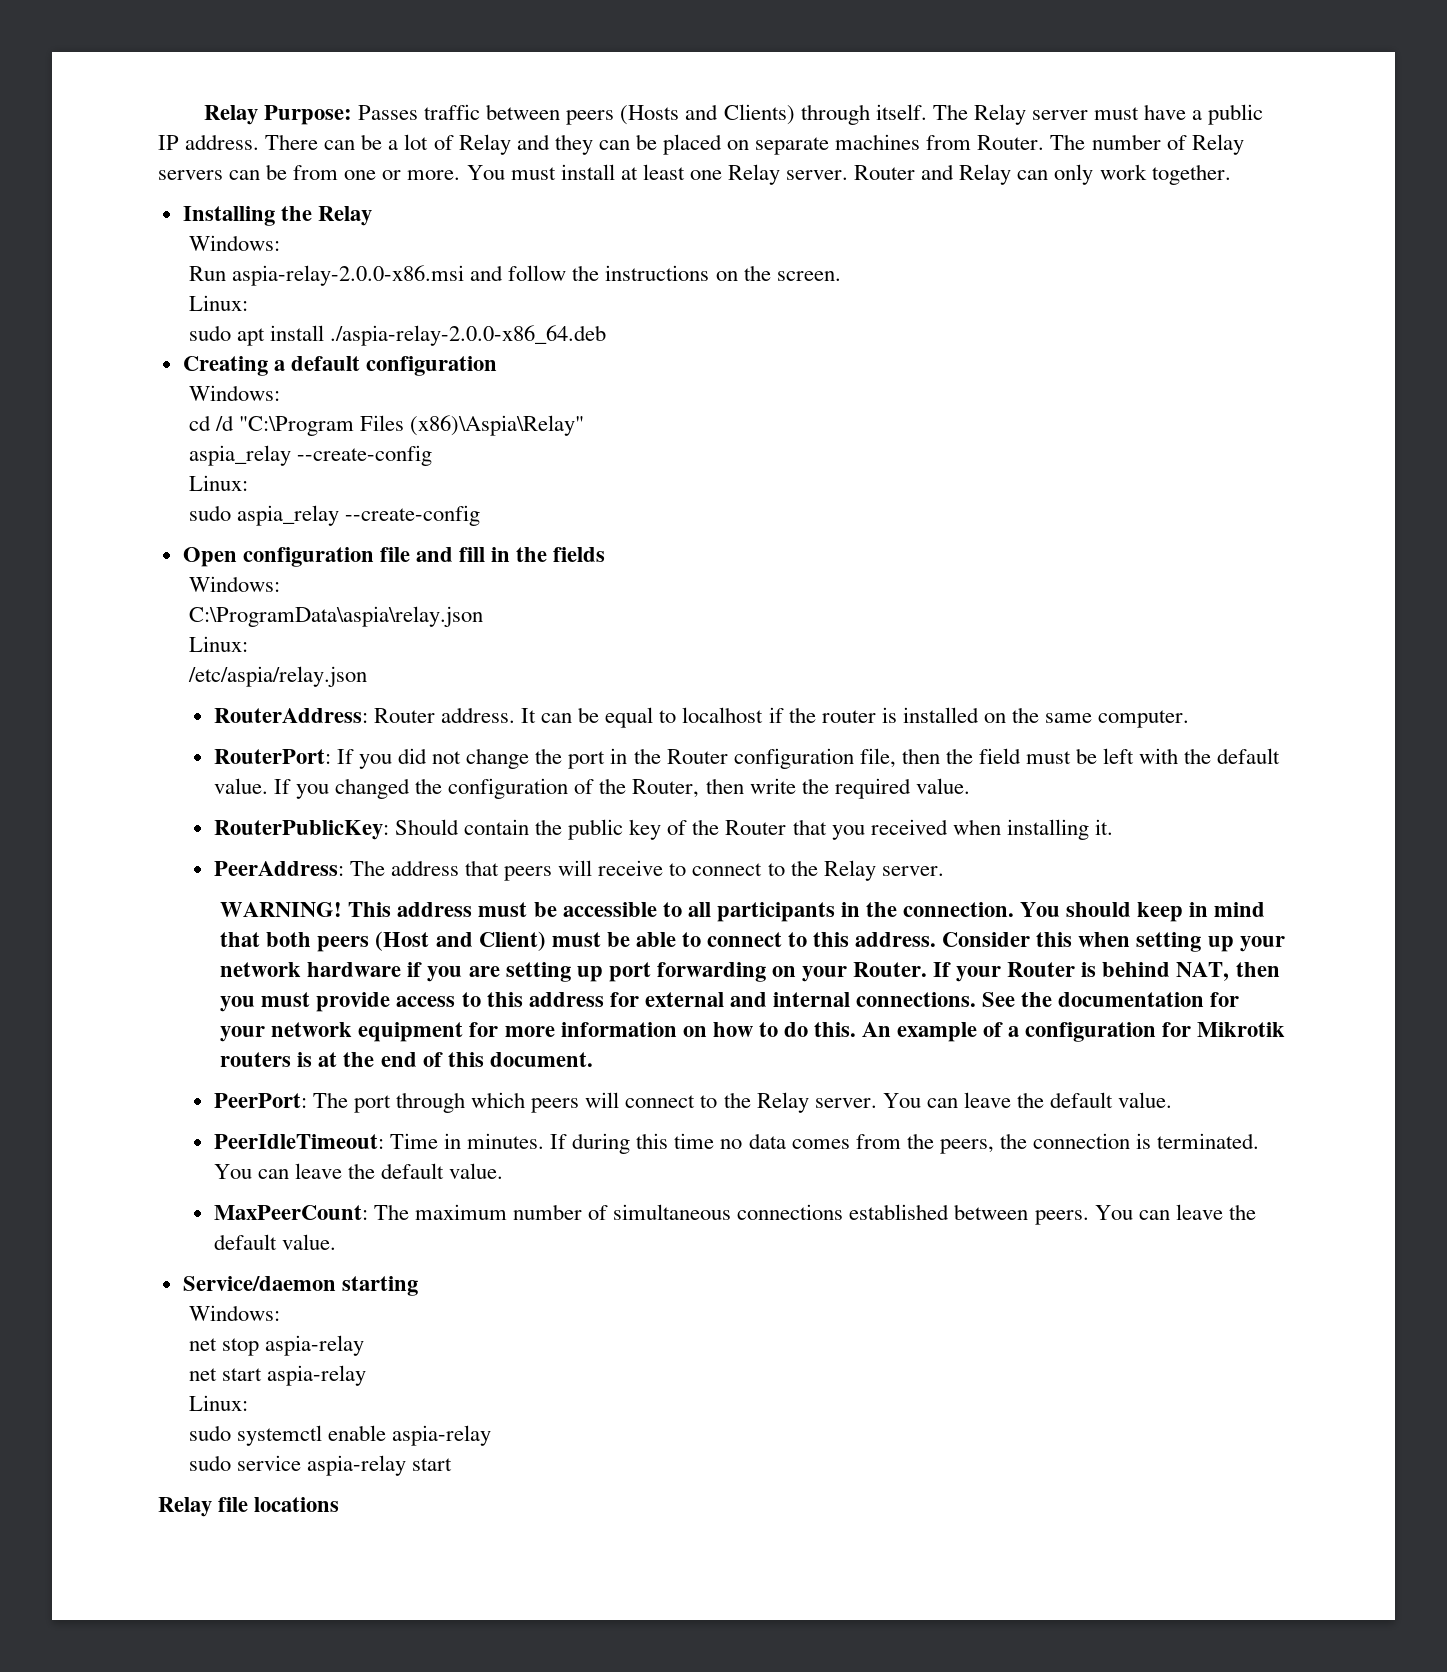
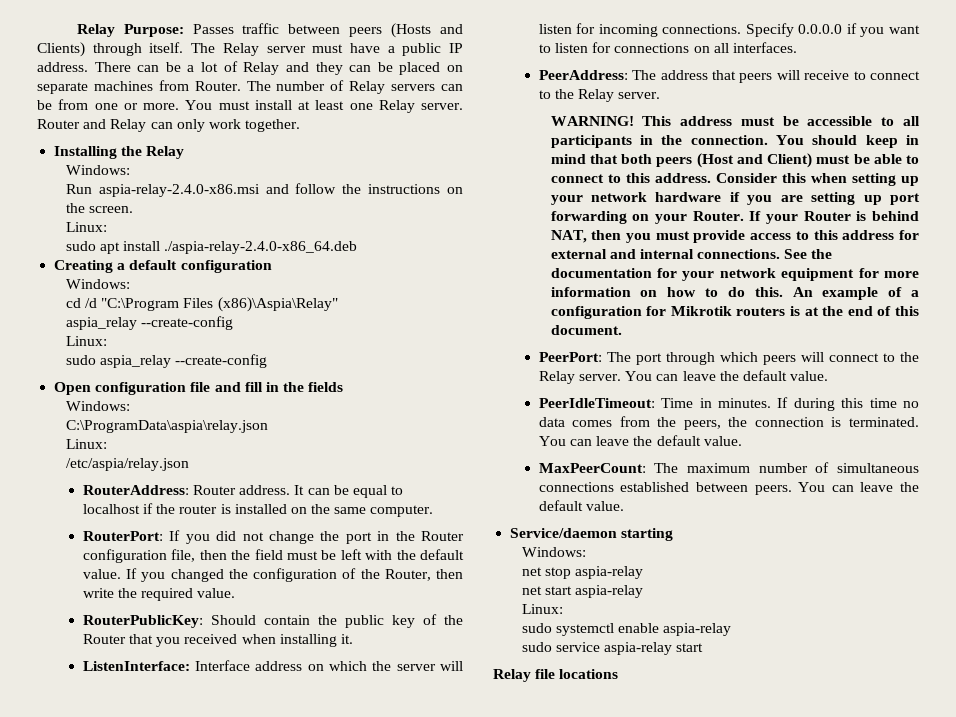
- Run aspia-relay-2.0.0-x86.msi and follow the instructions on the screen.
+ Run aspia-relay-2.4.0-x86.msi and follow the instructions on the screen.
- sudo apt install ./aspia-relay-2.0.0-x86_64.deb
+ sudo apt install ./aspia-relay-2.4.0-x86_64.deb
+ ListenInterface: Interface address on which the server will listen for incoming connections. Specify 0.0.0.0 if you want to listen for connections on all interfaces.

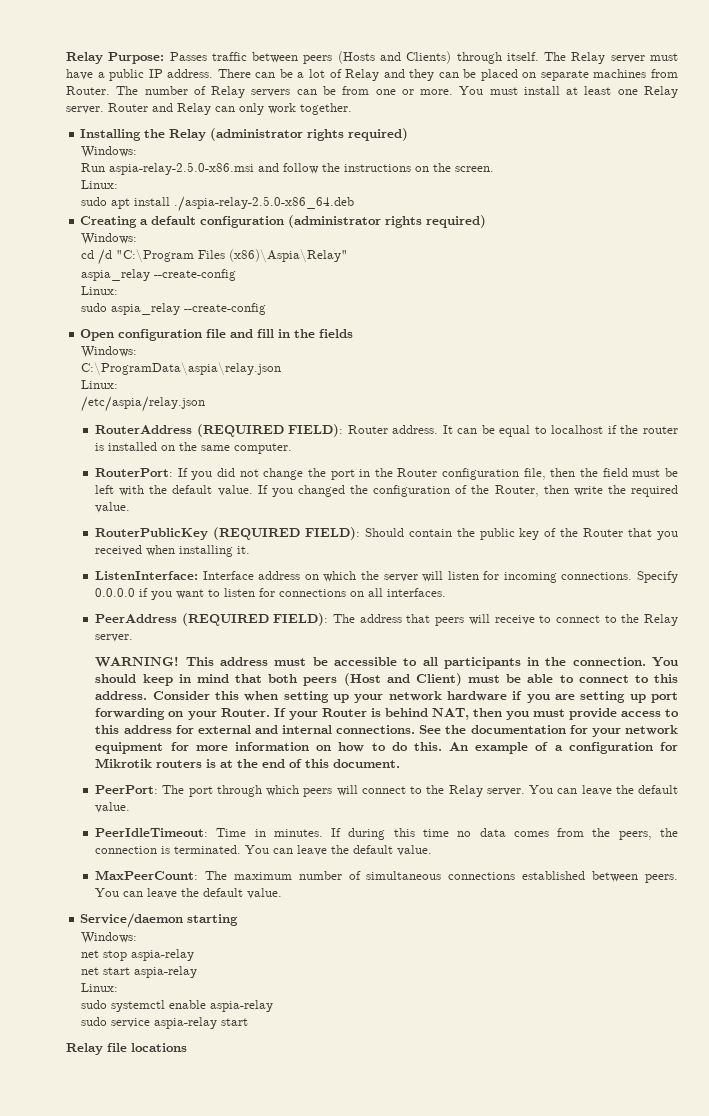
- Installing the Relay
+ Installing the Relay (administrator rights required)
- Run aspia-relay-2.4.0-x86.msi and follow the instructions on the screen.
+ Run aspia-relay-2.5.0-x86.msi and follow the instructions on the screen.
- sudo apt install ./aspia-relay-2.4.0-x86_64.deb
+ sudo apt install ./aspia-relay-2.5.0-x86_64.deb
- Creating a default configuration
+ Creating a default configuration (administrator rights required)
- RouterAddress: Router address.
+ RouterAddress (REQUIRED FIELD): Router address.
- RouterPublicKey: Should contain the public key of the Router that you received when installing it.
+ RouterPublicKey (REQUIRED FIELD): Should contain the public key of the Router that you received when installing it.
- PeerAddress: The address that peers will receive to connect to the Relay server.
+ PeerAddress (REQUIRED FIELD): The address that peers will receive to connect to the Relay server.

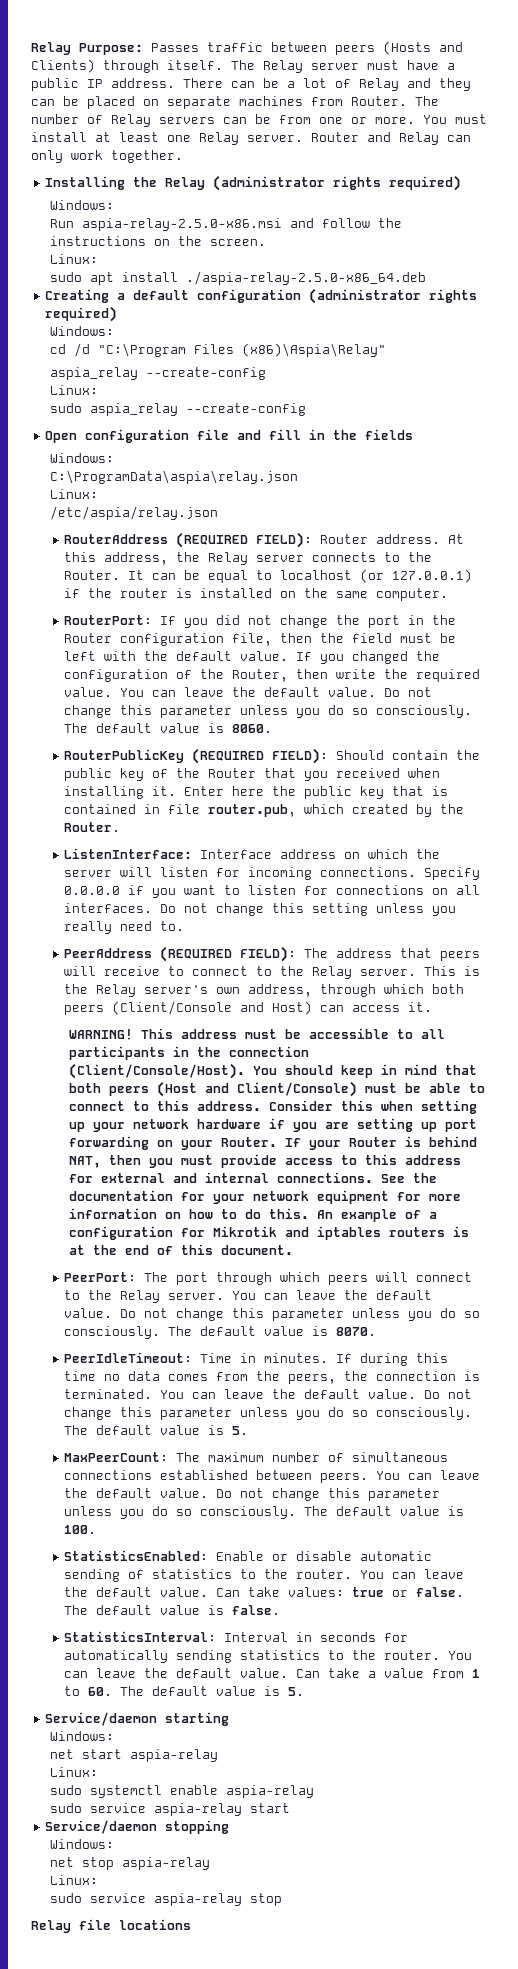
+ At this address, the Relay server connects to the Router.
- It can be equal to localhost if the router is installed on the same computer.
+ It can be equal to localhost (or 127.0.0.1) if the router is installed on the same computer.
+ You can leave the default value. Do not change this parameter unless you do so consciously. The default value is 8060.
+ Enter here the public key that is contained in file router.pub, which created by the Router.
+ Do not change this setting unless you really need to.
+ This is the Relay server's own address, through which both peers (Client/Console and Host) can access it.
- This address must be accessible to all participants in the connection.
+ This address must be accessible to all participants in the connection (Client/Console/Host).
- You should keep in mind that both peers (Host and Client) must be able to connect to this address.
+ You should keep in mind that both peers (Host and Client/Console) must be able to connect to this address.
- An example of a configuration for Mikrotik routers is at the end of this document.
+ An example of a configuration for Mikrotik and iptables routers is at the end of this document.
+ Do not change this parameter unless you do so consciously. The default value is 8070.
+ Do not change this parameter unless you do so consciously. The default value is 5.
+ Do not change this parameter unless you do so consciously. The default value is 100.
+ StatisticsEnabled: Enable or disable automatic sending of statistics to the router. You can leave the default value. Can take values: true or false. The default value is false.
+ StatisticsInterval: Interval in seconds for automatically sending statistics to the router. You can leave the default value. Can take a value from 1 to 60. The default value is 5.
- net stop aspia-relay
+ Service/daemon stopping
+ Windows:
+ net stop aspia-relay
+ Linux:
+ sudo service aspia-relay stop

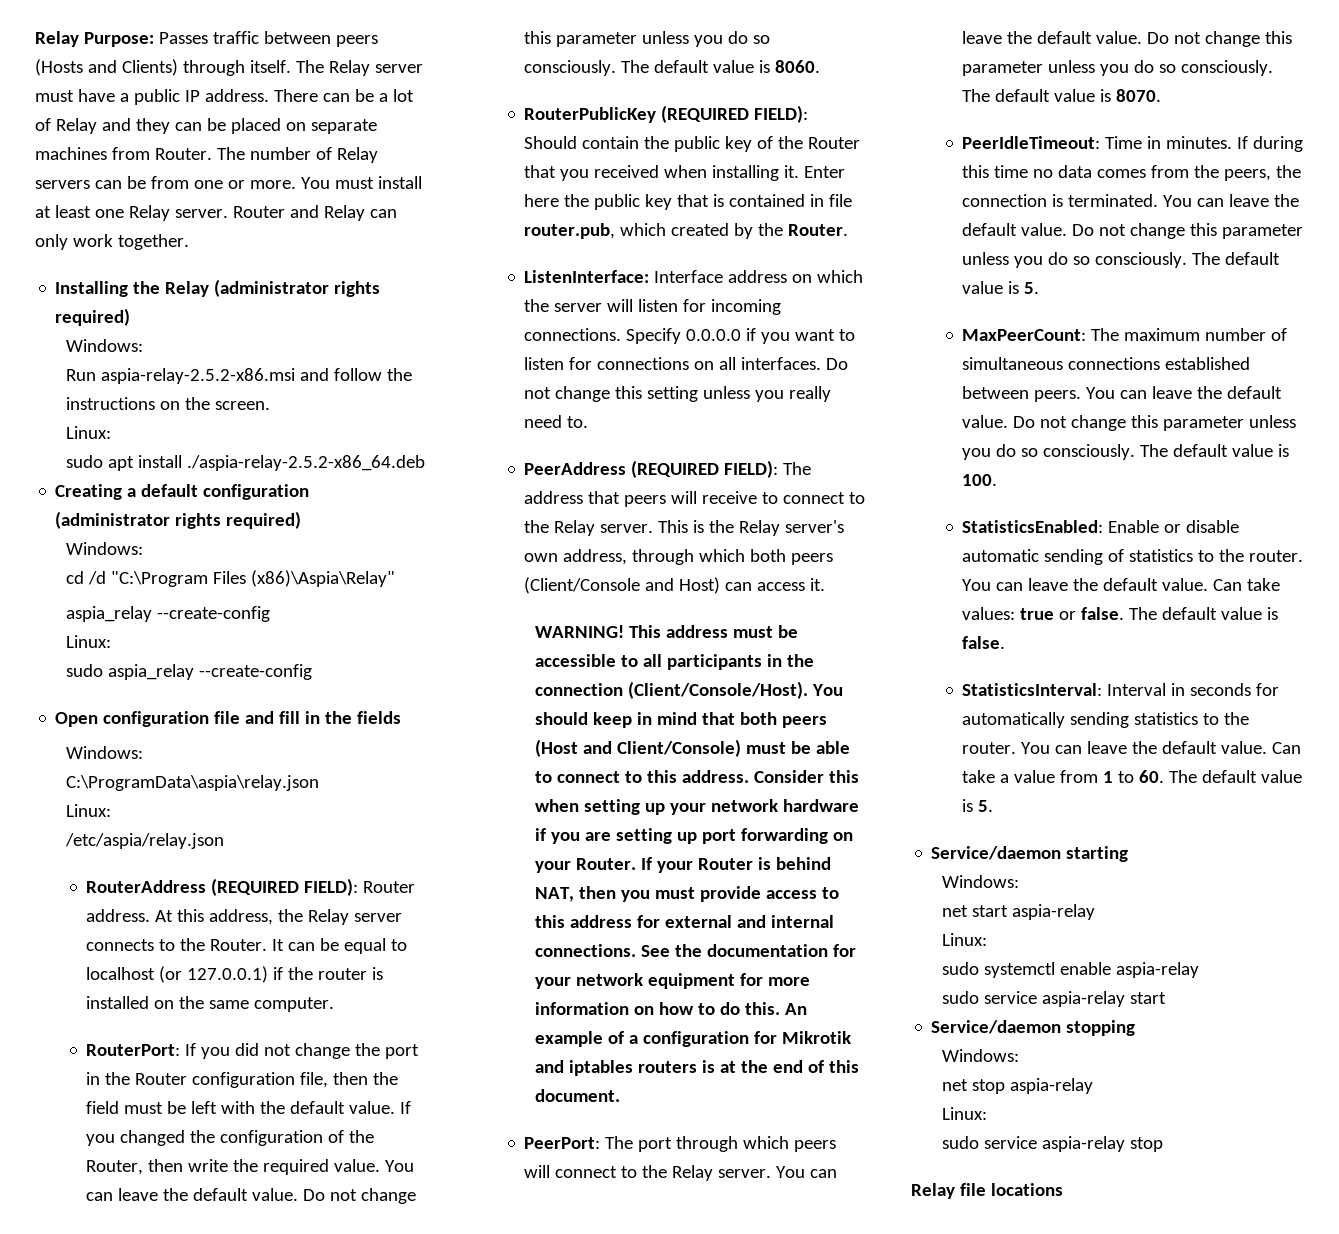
- Run aspia-relay-2.5.0-x86.msi and follow the instructions on the screen.
+ Run aspia-relay-2.5.2-x86.msi and follow the instructions on the screen.
- sudo apt install ./aspia-relay-2.5.0-x86_64.deb
+ sudo apt install ./aspia-relay-2.5.2-x86_64.deb

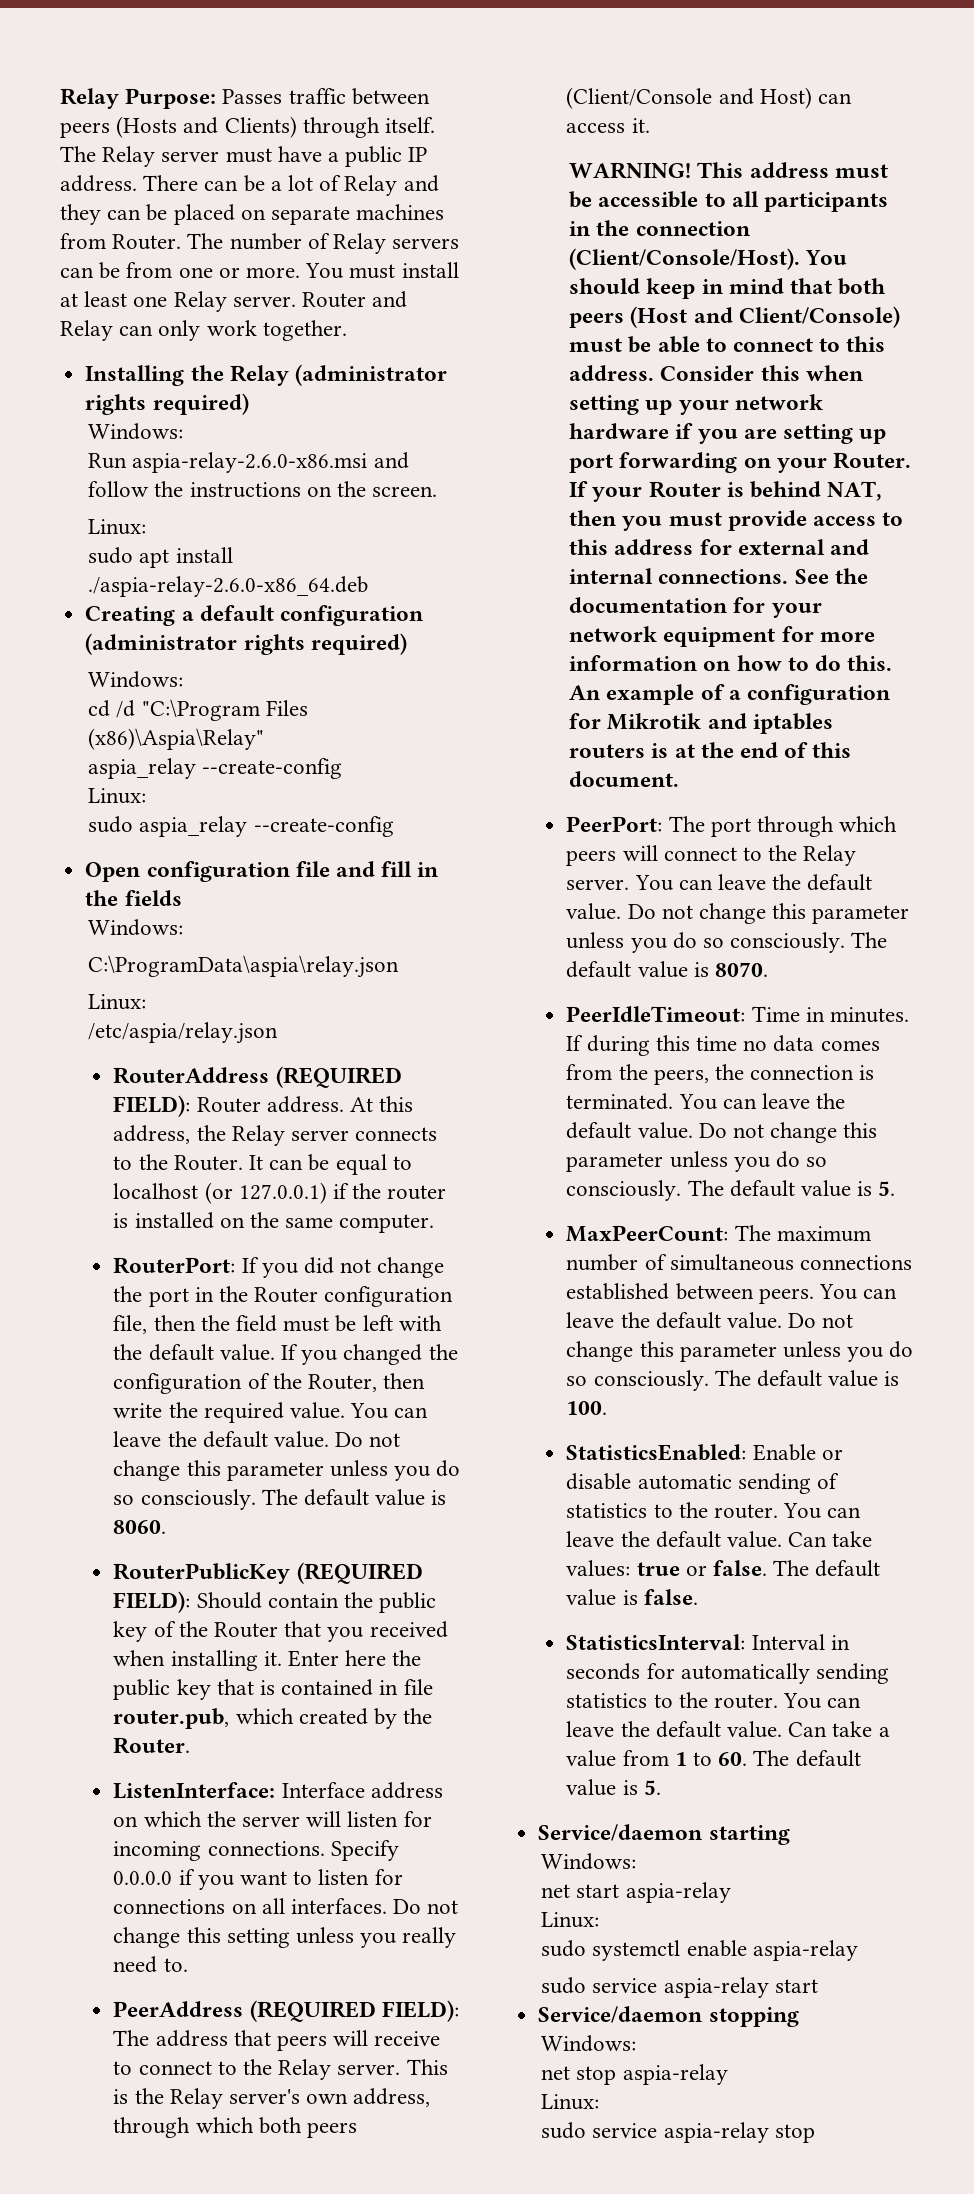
- Run aspia-relay-2.5.2-x86.msi and follow the instructions on the screen.
+ Run aspia-relay-2.6.0-x86.msi and follow the instructions on the screen.
- sudo apt install ./aspia-relay-2.5.2-x86_64.deb
+ sudo apt install ./aspia-relay-2.6.0-x86_64.deb
- Relay file locations

